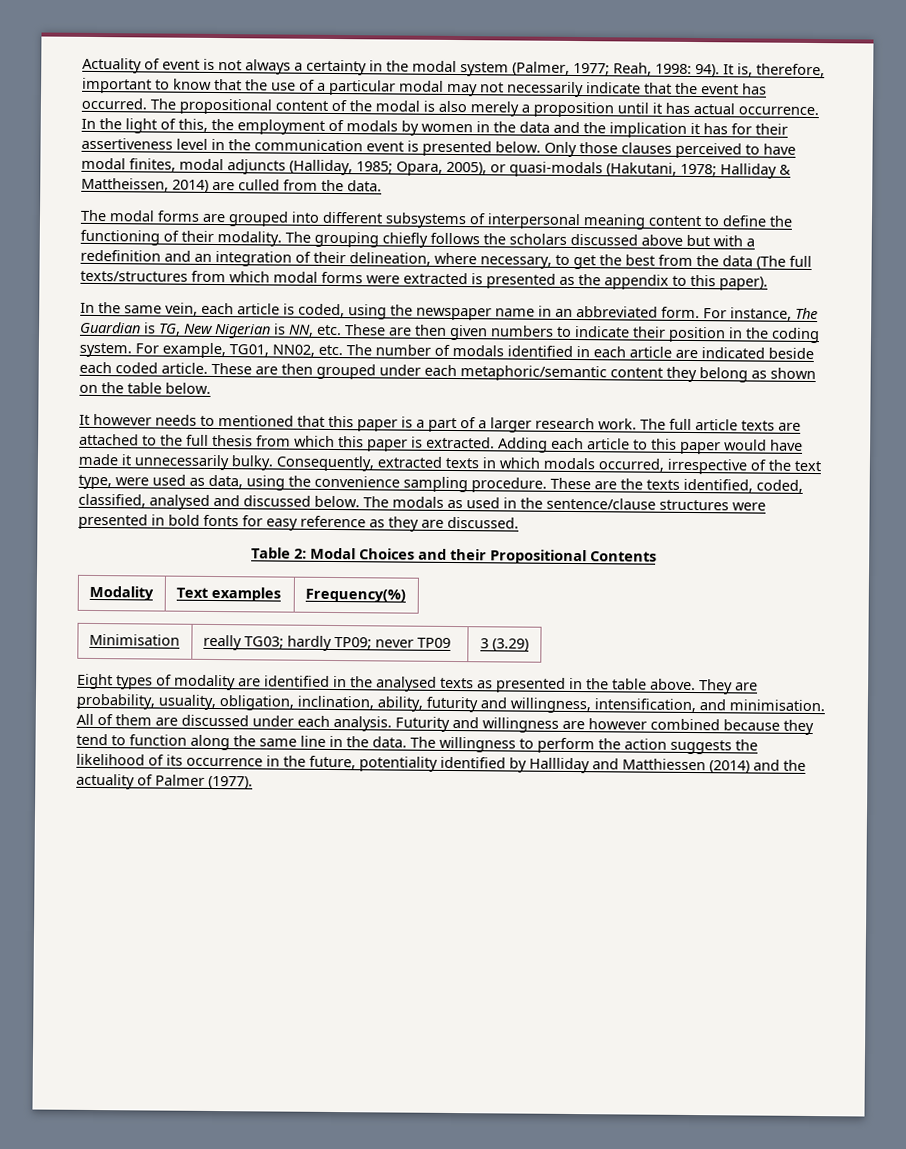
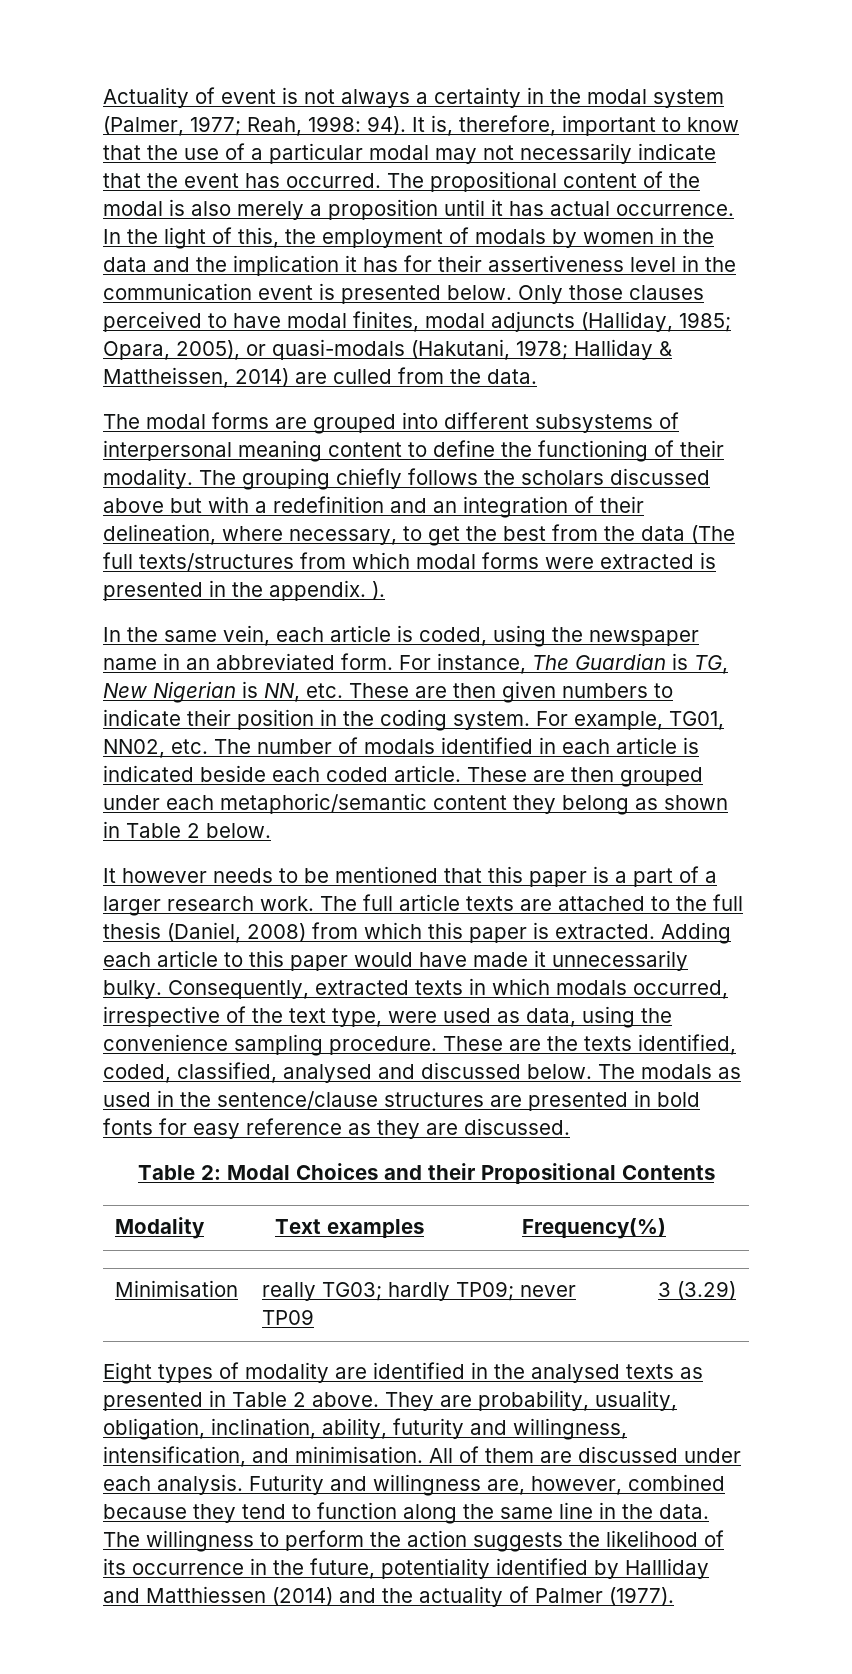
- The grouping chiefly follows the scholars discussed above but with a redefinition and an integration of their delineation, where necessary, to get the best from the data (The full texts/structures from which modal forms were extracted is presented as the appendix to this paper).
+ The grouping chiefly follows the scholars discussed above but with a redefinition and an integration of their delineation, where necessary, to get the best from the data (The full texts/structures from which modal forms were extracted is presented in the appendix. ).
- For example, TG01, NN02, etc. The number of modals identified in each article are indicated beside each coded article.
+ For example, TG01, NN02, etc. The number of modals identified in each article is indicated beside each coded article.
- These are then grouped under each metaphoric/semantic content they belong as shown on the table below.
+ These are then grouped under each metaphoric/semantic content they belong as shown in Table 2 below.
- It however needs to mentioned that this paper is a part of a larger research work.
+ It however needs to be mentioned that this paper is a part of a larger research work.
- The full article texts are attached to the full thesis from which this paper is extracted.
+ The full article texts are attached to the full thesis (Daniel, 2008) from which this paper is extracted.
- The modals as used in the sentence/clause structures were presented in bold fonts for easy reference as they are discussed.
+ The modals as used in the sentence/clause structures are presented in bold fonts for easy reference as they are discussed.
- Eight types of modality are identified in the analysed texts as presented in the table above.
+ Eight types of modality are identified in the analysed texts as presented in Table 2 above.
- Futurity and willingness are however combined because they tend to function along the same line in the data.
+ Futurity and willingness are, however, combined because they tend to function along the same line in the data.

